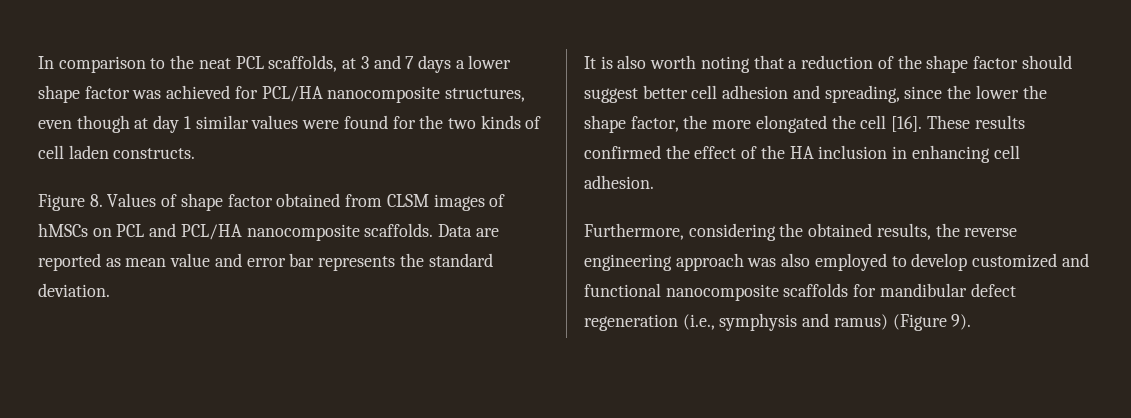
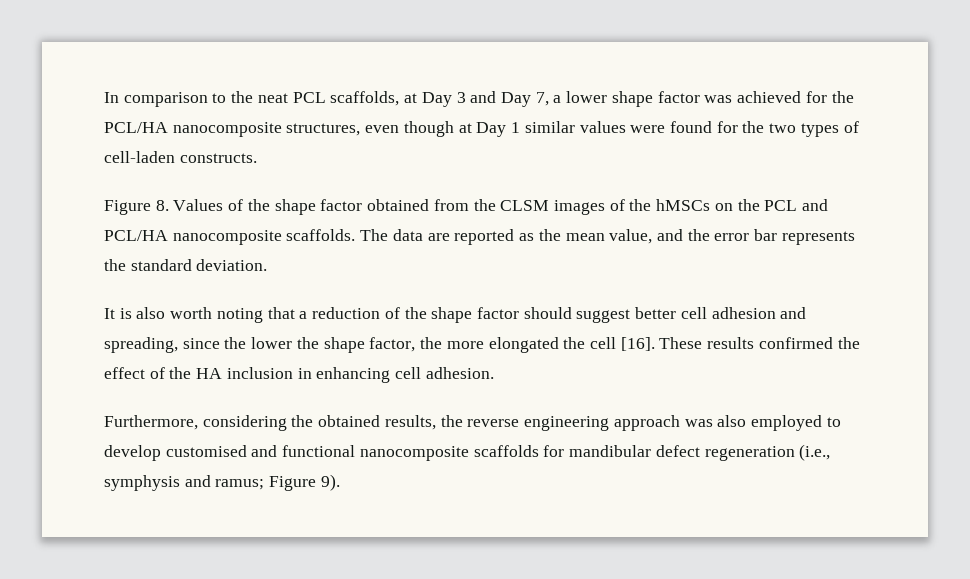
- In comparison to the neat PCL scaffolds, at 3 and 7 days a lower shape factor was achieved for PCL/HA nanocomposite structures, even though at day 1 similar values were found for the two kinds of cell laden constructs.
+ In comparison to the neat PCL scaffolds, at Day 3 and Day 7, a lower shape factor was achieved for the PCL/HA nanocomposite structures, even though at Day 1 similar values were found for the two types of cell-laden constructs.
- Figure 8. Values of shape factor obtained from CLSM images of hMSCs on PCL and PCL/HA nanocomposite scaffolds.
+ Figure 8. Values of the shape factor obtained from the CLSM images of the hMSCs on the PCL and PCL/HA nanocomposite scaffolds.
- Data are reported as mean value and error bar represents the standard deviation.
+ The data are reported as the mean value, and the error bar represents the standard deviation.
- Furthermore, considering the obtained results, the reverse engineering approach was also employed to develop customized and functional nanocomposite scaffolds for mandibular defect regeneration (i.e., symphysis and ramus) (Figure 9).
+ Furthermore, considering the obtained results, the reverse engineering approach was also employed to develop customised and functional nanocomposite scaffolds for mandibular defect regeneration (i.e., symphysis and ramus; Figure 9).

